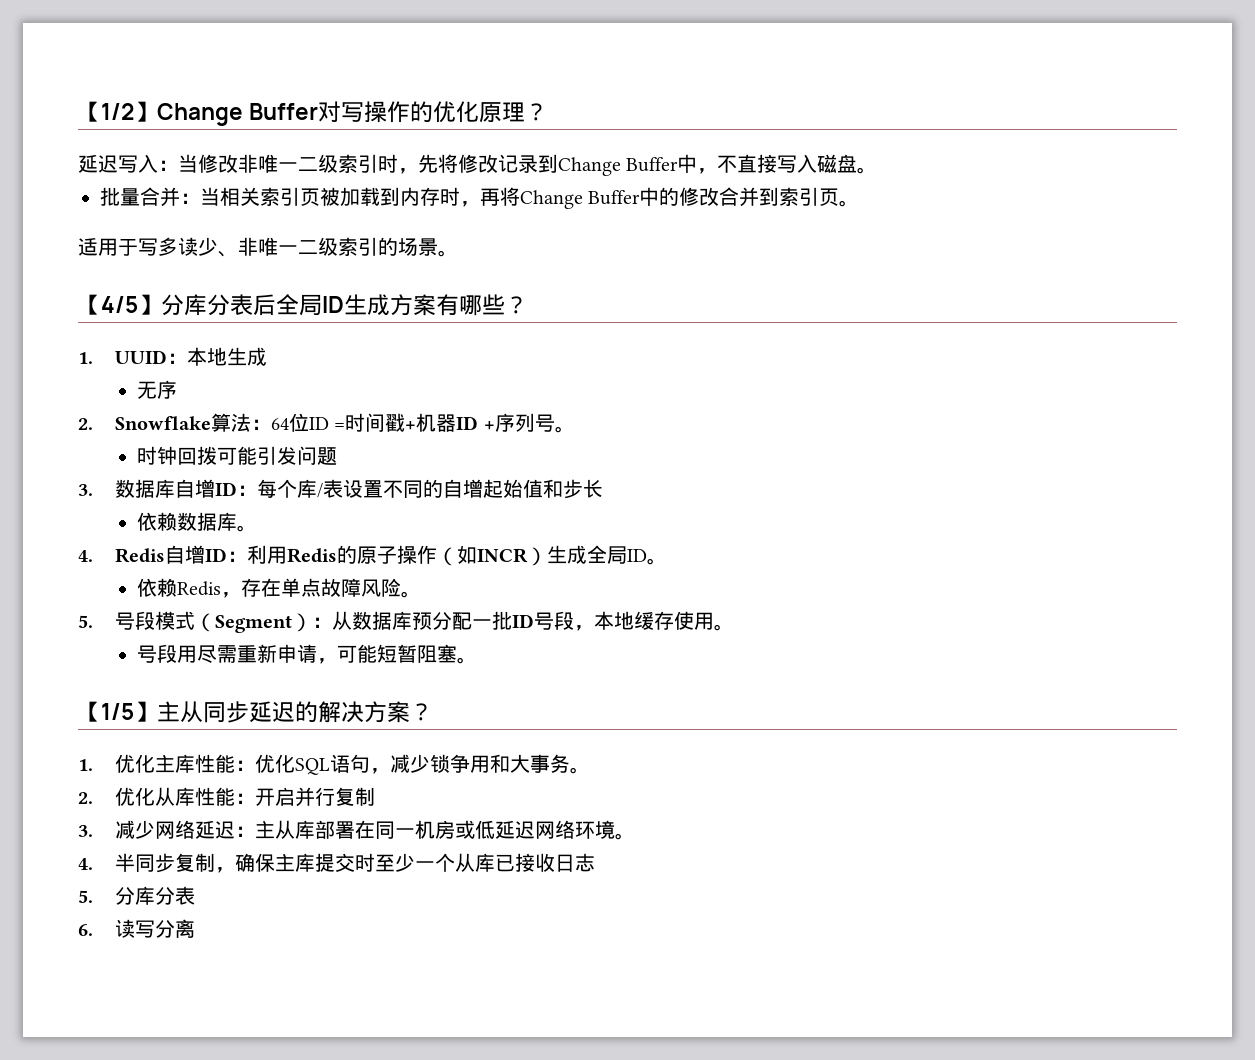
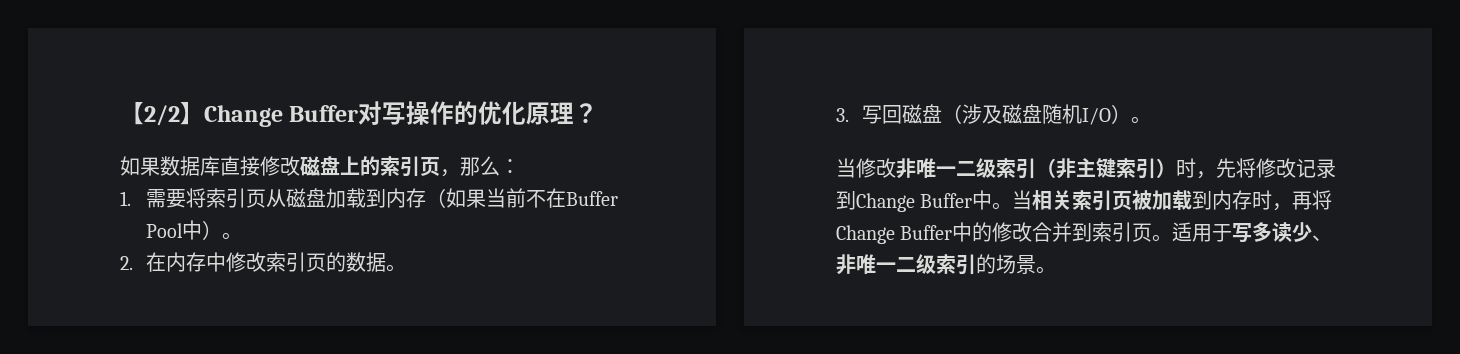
- 【1/2】Change Buffer对写操作的优化原理？
+ 【2/2】Change Buffer对写操作的优化原理？
- 延迟写入：当修改非唯一二级索引时，先将修改记录到Change Buffer中，不直接写入磁盘。
- 批量合并：当相关索引页被加载到内存时，再将Change Buffer中的修改合并到索引页。
- 适用于写多读少、非唯一二级索引的场景。
+ 如果数据库直接修改磁盘上的索引页，那么：
+ 1.需要将索引页从磁盘加载到内存（如果当前不在Buffer Pool中）。
+ 2.在内存中修改索引页的数据。
+ 3.写回磁盘（涉及磁盘随机I/O）。
+ 当修改非唯一二级索引（非主键索引）时，先将修改记录到Change Buffer中。当相关索引页被加载到内存时，再将Change Buffer中的修改合并到索引页。适用于写多读少、非唯一二级索引的场景。
- 【4/5】分库分表后全局ID生成方案有哪些？
- 1. UUID：本地生成
- 无序
- 2. Snowflake算法：64位ID =时间戳+机器ID +序列号。
- 时钟回拨可能引发问题
- 3.数据库自增ID：每个库/表设置不同的自增起始值和步长
- 依赖数据库。
- 4. Redis自增ID：利用Redis的原子操作（如INCR）生成全局ID。
- 依赖Redis，存在单点故障风险。
- 5.号段模式（Segment）：从数据库预分配一批ID号段，本地缓存使用。
- 号段用尽需重新申请，可能短暂阻塞。
- 【1/5】主从同步延迟的解决方案？
- 1.优化主库性能：优化SQL语句，减少锁争用和大事务。
- 2.优化从库性能：开启并行复制
- 3.减少网络延迟：主从库部署在同一机房或低延迟网络环境。
- 4.半同步复制，确保主库提交时至少一个从库已接收日志
- 5.分库分表
- 6.读写分离

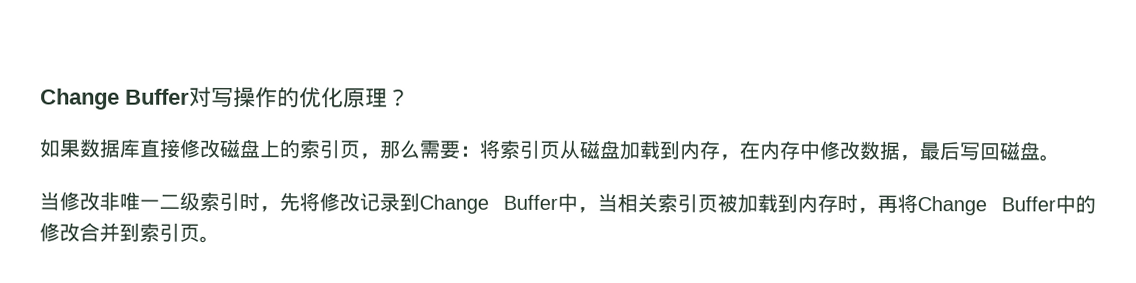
- 【2/2】Change Buffer对写操作的优化原理？
+ Change Buffer对写操作的优化原理？
- 如果数据库直接修改磁盘上的索引页，那么：
- 1.需要将索引页从磁盘加载到内存（如果当前不在Buffer Pool中）。
- 2.在内存中修改索引页的数据。
- 3.写回磁盘（涉及磁盘随机I/O）。
+ 如果数据库直接修改磁盘上的索引页，那么需要：将索引页从磁盘加载到内存，在内存中修改数据，最后写回磁盘。
- 当修改非唯一二级索引（非主键索引）时，先将修改记录到Change Buffer中。当相关索引页被加载到内存时，再将Change Buffer中的修改合并到索引页。适用于写多读少、非唯一二级索引的场景。
+ 当修改非唯一二级索引时，先将修改记录到Change Buffer中，当相关索引页被加载到内存时，再将Change Buffer中的修改合并到索引页。

